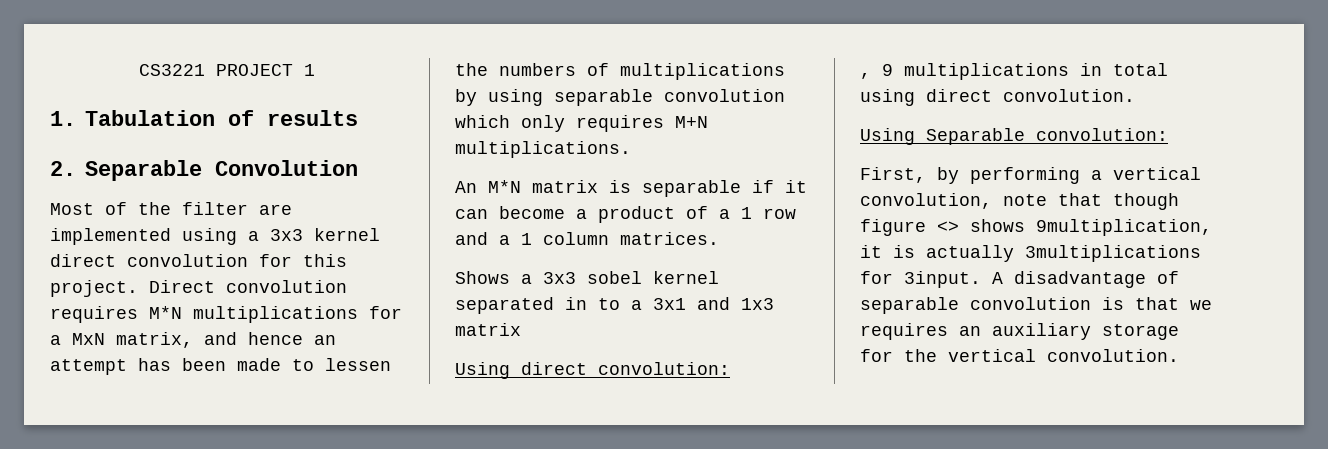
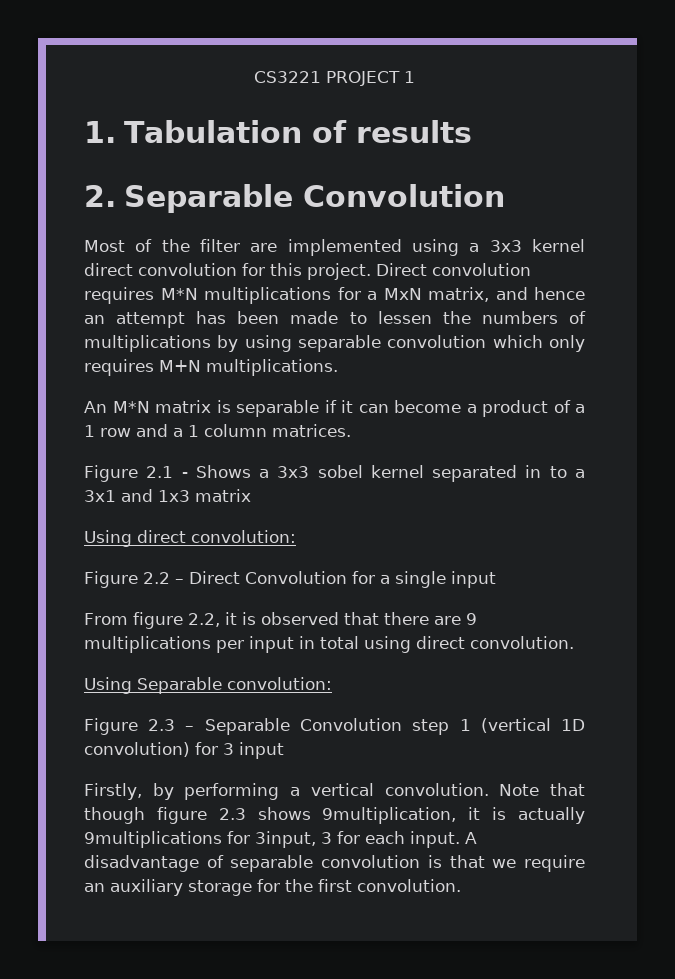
- Shows a 3x3 sobel kernel separated in to a 3x1 and 1x3 matrix
+ Figure 2.1 - Shows a 3x3 sobel kernel separated in to a 3x1 and 1x3 matrix
- , 9 multiplications in total using direct convolution.
+ Figure 2.2 – Direct Convolution for a single input
+ From figure 2.2, it is observed that there are 9 multiplications per input in total using direct convolution.
- First, by performing a vertical convolution, note that though figure <> shows 9multiplication, it is actually 3multiplications for 3input.
+ Figure 2.3 – Separable Convolution step 1 (vertical 1D convolution) for 3 input
+ Firstly, by performing a vertical convolution. Note that though figure 2.3 shows 9multiplication, it is actually 9multiplications for 3input, 3 for each input.
- A disadvantage of separable convolution is that we requires an auxiliary storage for the vertical convolution.
+ A disadvantage of separable convolution is that we require an auxiliary storage for the first convolution.

